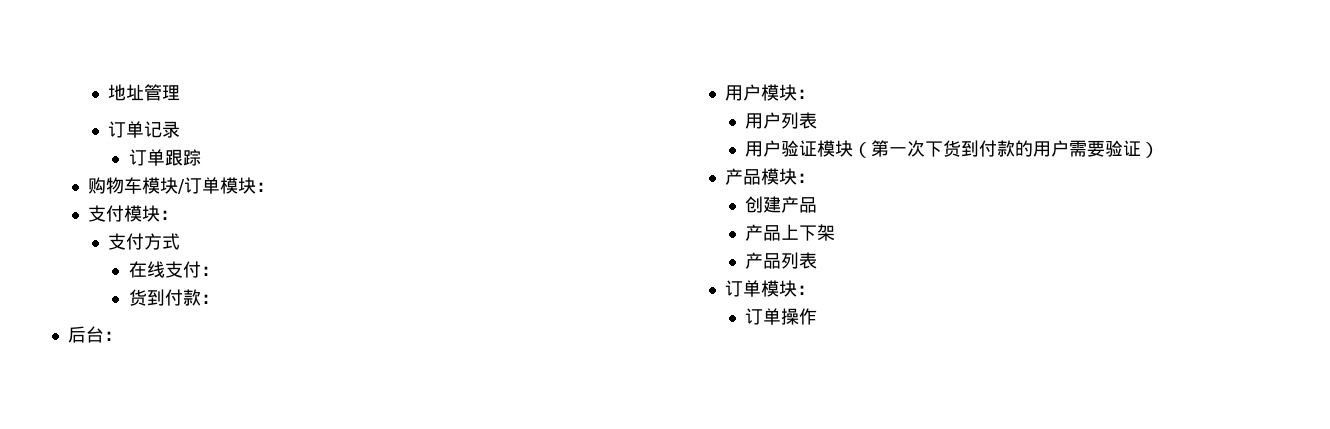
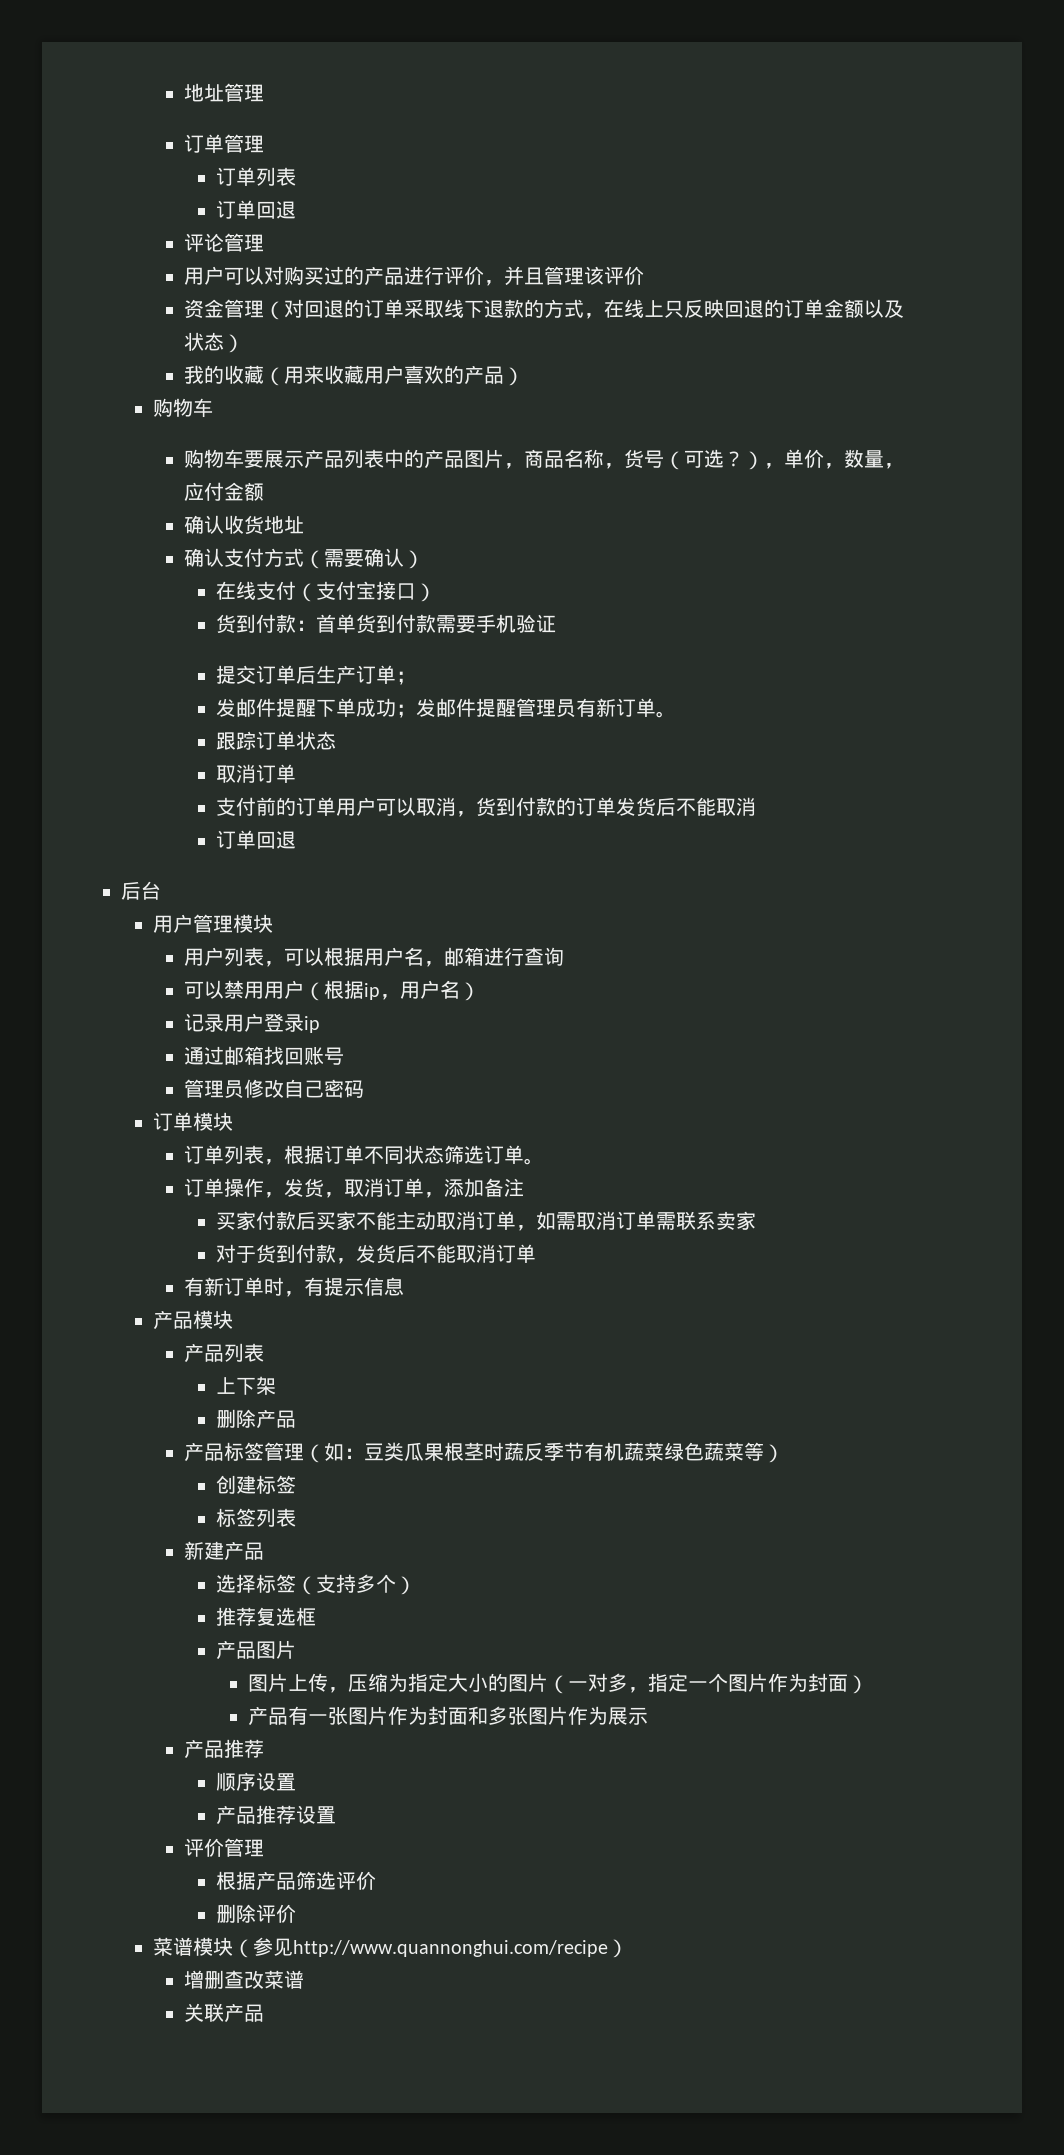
- 订单记录
- 订单跟踪
- 购物车模块/订单模块：
- 支付模块：
- 支付方式
+ 订单管理
+ 订单列表
+ 订单回退
+ 评论管理
+ 用户可以对购买过的产品进行评价，并且管理该评价
+ 资金管理（对回退的订单采取线下退款的方式，在线上只反映回退的订单金额以及状态）
+ 我的收藏（用来收藏用户喜欢的产品）
+ 购物车
+ 购物车要展示产品列表中的产品图片，商品名称，货号（可选？），单价，数量，应付金额
+ 确认收货地址
+ 确认支付方式（需要确认）
- 在线支付：
+ 在线支付（支付宝接口）
- 货到付款：
+ 货到付款：首单货到付款需要手机验证
+ 提交订单后生产订单；
+ 发邮件提醒下单成功；发邮件提醒管理员有新订单。
+ 跟踪订单状态
+ 取消订单
+ 支付前的订单用户可以取消，货到付款的订单发货后不能取消
+ 订单回退
- 后台：
- 用户模块：
+ 后台
+ 用户管理模块
- 用户列表
- 用户验证模块（第一次下货到付款的用户需要验证）
- 产品模块：
- 创建产品
- 产品上下架
+ 用户列表，可以根据用户名，邮箱进行查询
+ 可以禁用用户（根据ip，用户名）
+ 记录用户登录ip
+ 通过邮箱找回账号
+ 管理员修改自己密码
+ 订单模块
+ 订单列表，根据订单不同状态筛选订单。
+ 订单操作，发货，取消订单，添加备注
+ 买家付款后买家不能主动取消订单，如需取消订单需联系卖家
+ 对于货到付款，发货后不能取消订单
+ 有新订单时，有提示信息
+ 产品模块
  产品列表
- 订单模块：
- 订单操作
+ 上下架
+ 删除产品
+ 产品标签管理（如：豆类瓜果根茎时蔬反季节有机蔬菜绿色蔬菜等）
+ 创建标签
+ 标签列表
+ 新建产品
+ 选择标签（支持多个）
+ 推荐复选框
+ 产品图片
+ 图片上传，压缩为指定大小的图片（一对多，指定一个图片作为封面）
+ 产品有一张图片作为封面和多张图片作为展示
+ 产品推荐
+ 顺序设置
+ 产品推荐设置
+ 评价管理
+ 根据产品筛选评价
+ 删除评价
+ 菜谱模块（参见http://www.quannonghui.com/recipe）
+ 增删查改菜谱
+ 关联产品

